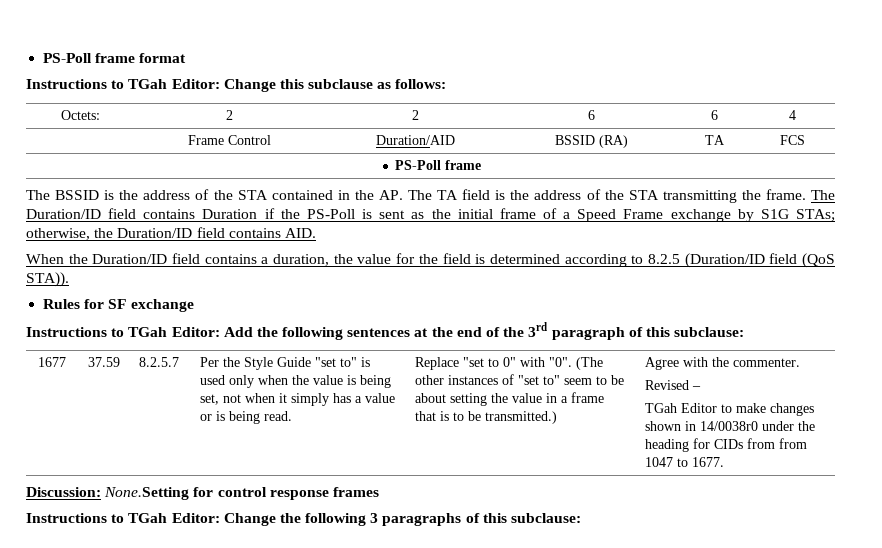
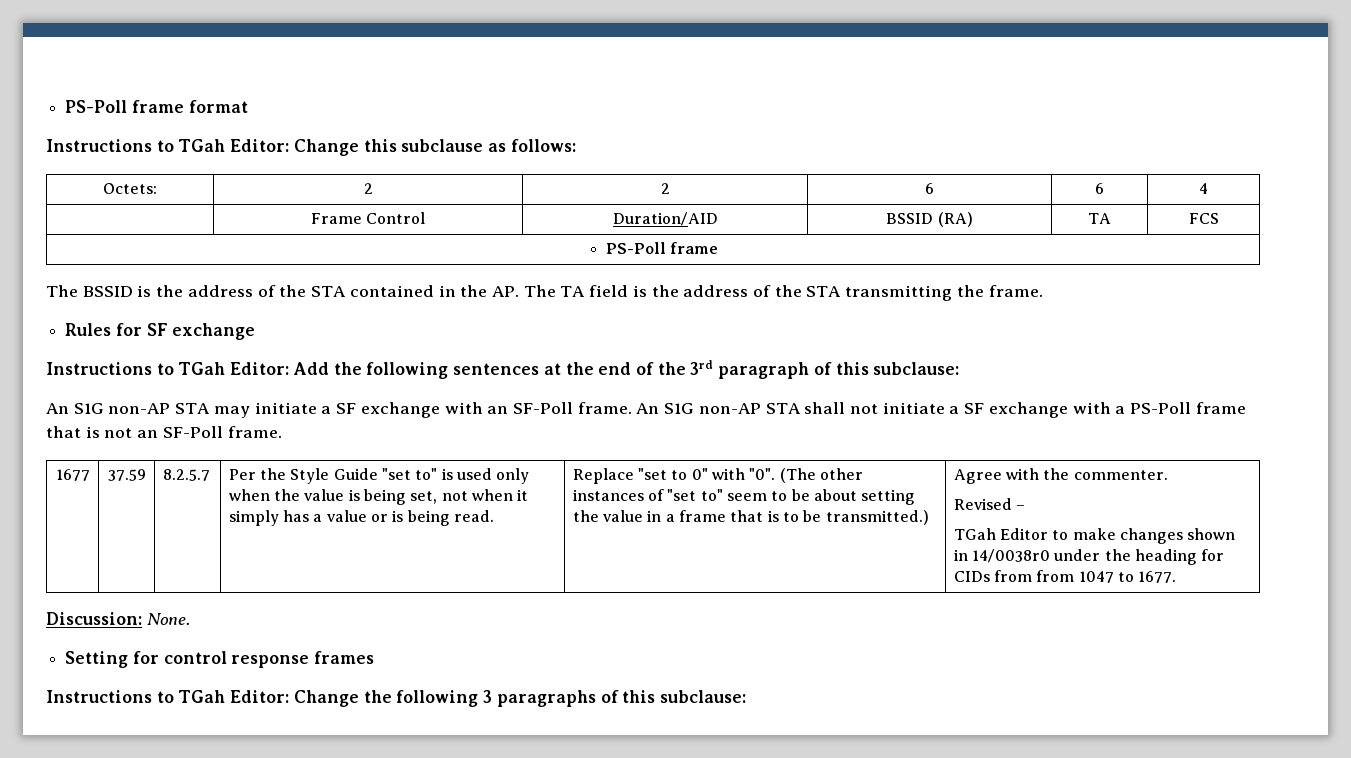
- The Duration/ID field contains Duration if the PS-Poll is sent as the initial frame of a Speed Frame exchange by S1G STAs; otherwise, the Duration/ID field contains AID.
- When the Duration/ID field contains a duration, the value for the field is determined according to 8.2.5 (Duration/ID field (QoS STA)).
+ An S1G non-AP STA may initiate a SF exchange with an SF-Poll frame. An S1G non-AP STA shall not initiate a SF exchange with a PS-Poll frame that is not an SF-Poll frame.
- Discussion: None.Setting for control response frames
+ Discussion: None.
+ Setting for control response frames

